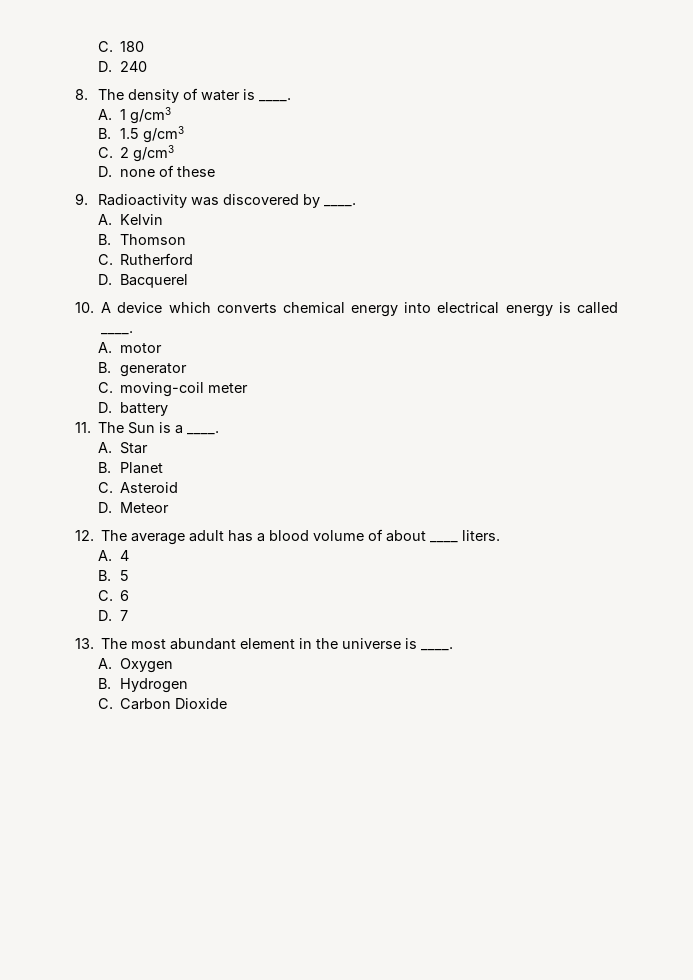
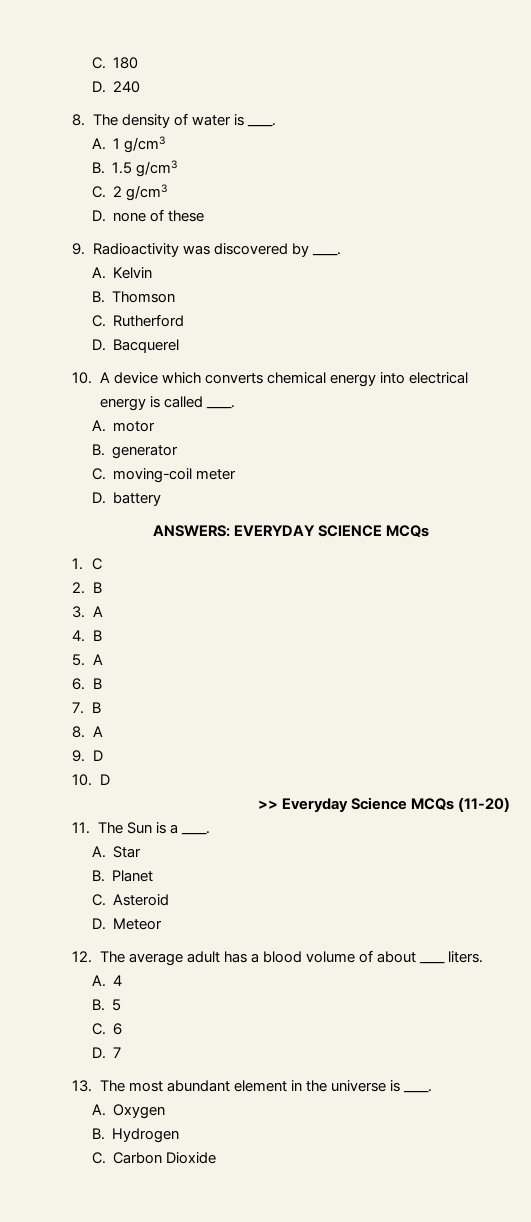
+ ANSWERS: EVERYDAY SCIENCE MCQs
+ 1. C
+ 2. B
+ 3. A
+ 4. B
+ 5. A
+ 6. B
+ 7. B
+ 8. A
+ 9. D
+ 10. D
+ >> Everyday Science MCQs (11-20)

